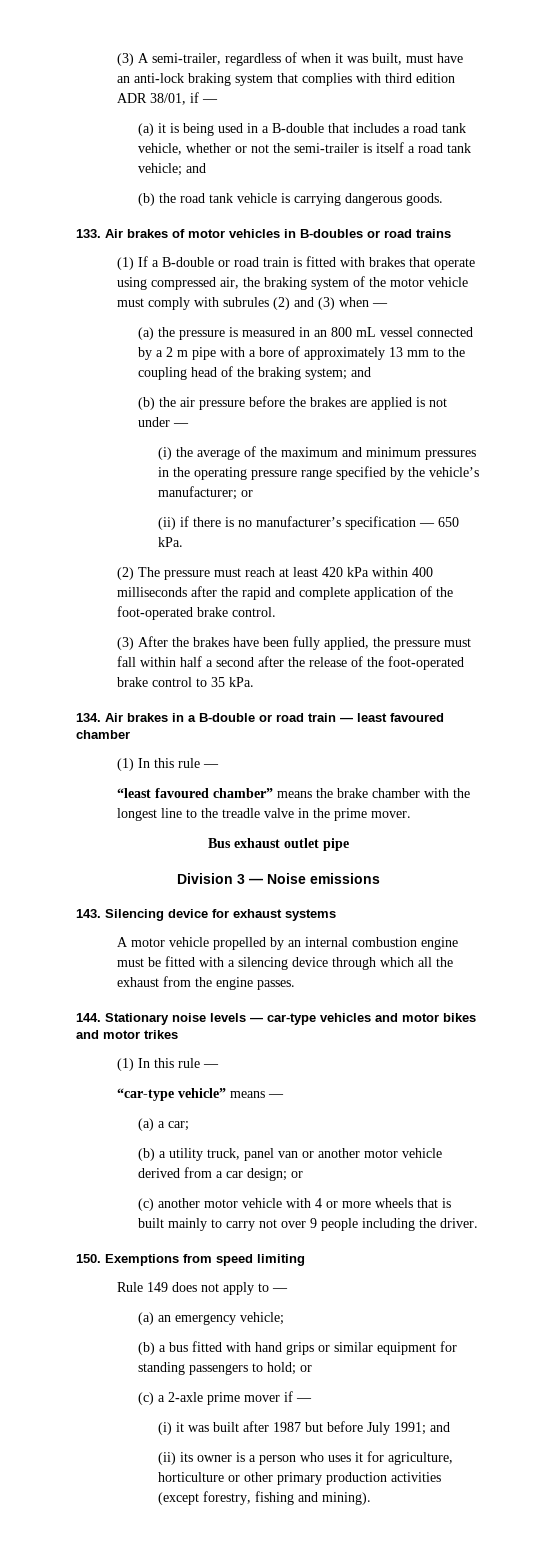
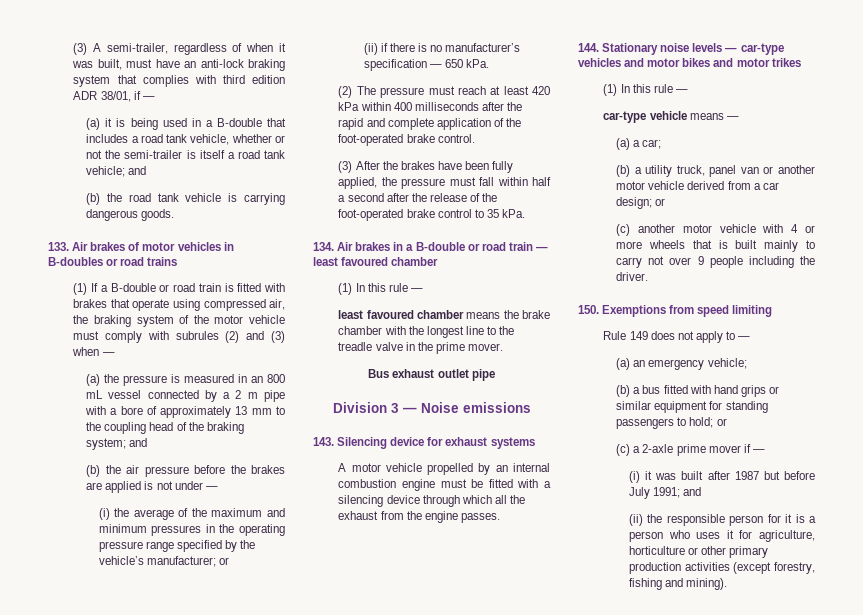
- “least favoured chamber” means the brake chamber with the longest line to the treadle valve in the prime mover.
+ least favoured chamber means the brake chamber with the longest line to the treadle valve in the prime mover.
- “car-type vehicle” means —
+ car-type vehicle means —
- (ii) its owner is a person who uses it for agriculture, horticulture or other primary production activities (except forestry, fishing and mining).
+ (ii) the responsible person for it is a person who uses it for agriculture, horticulture or other primary production activities (except forestry, fishing and mining).

